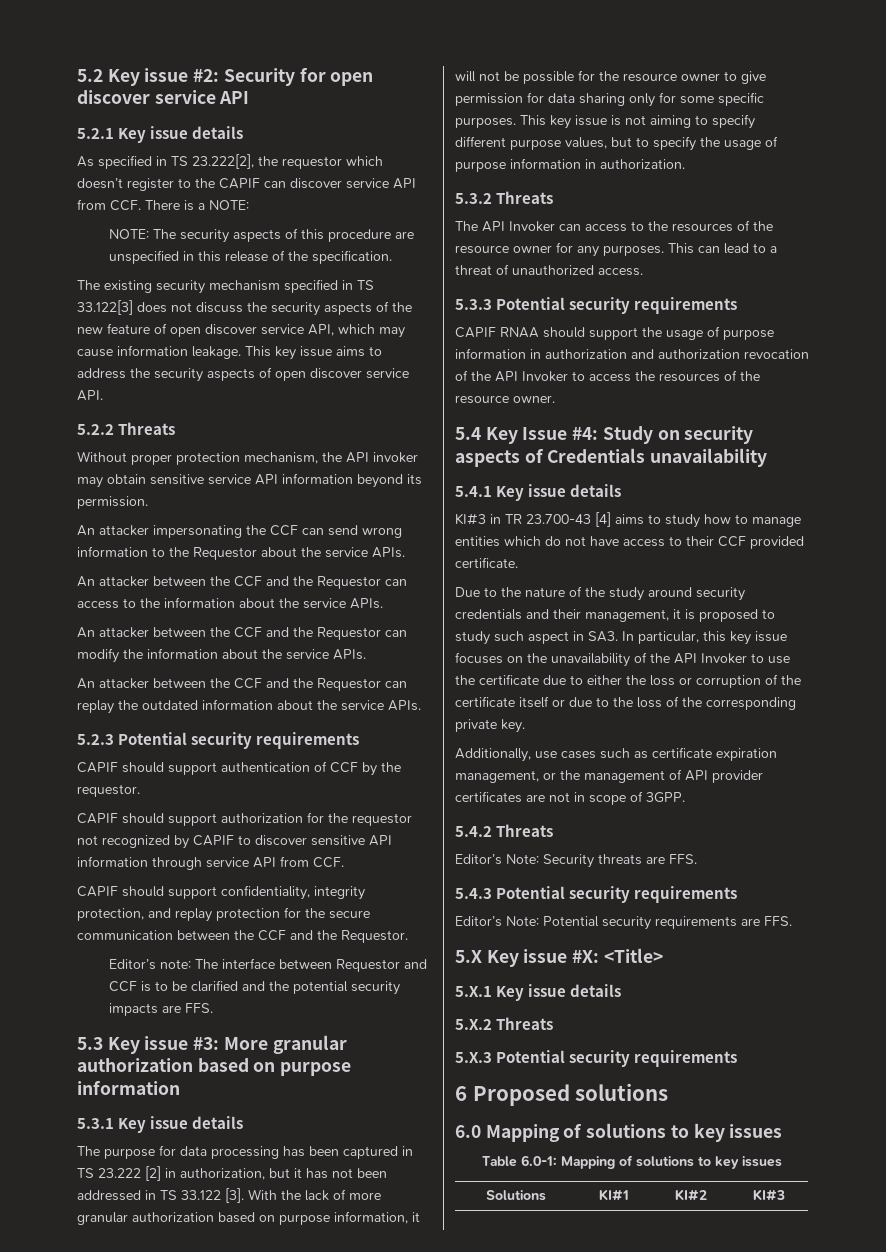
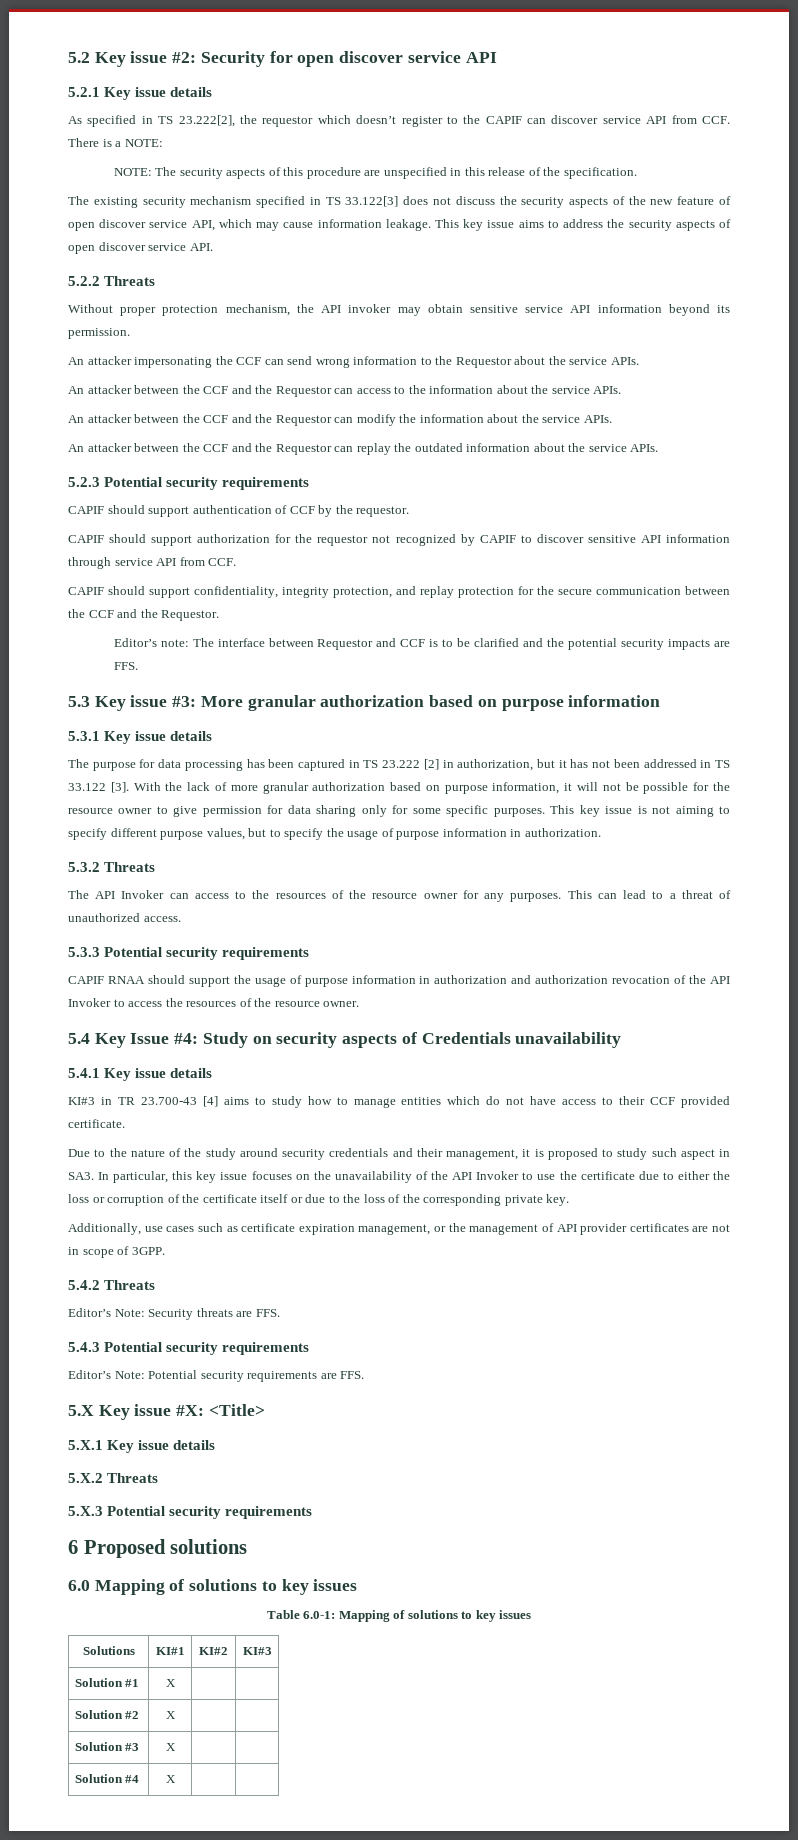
+ Solution #1 | X | |
+ Solution #2 | X | |
+ Solution #3 | X | |
+ Solution #4 | X | |

